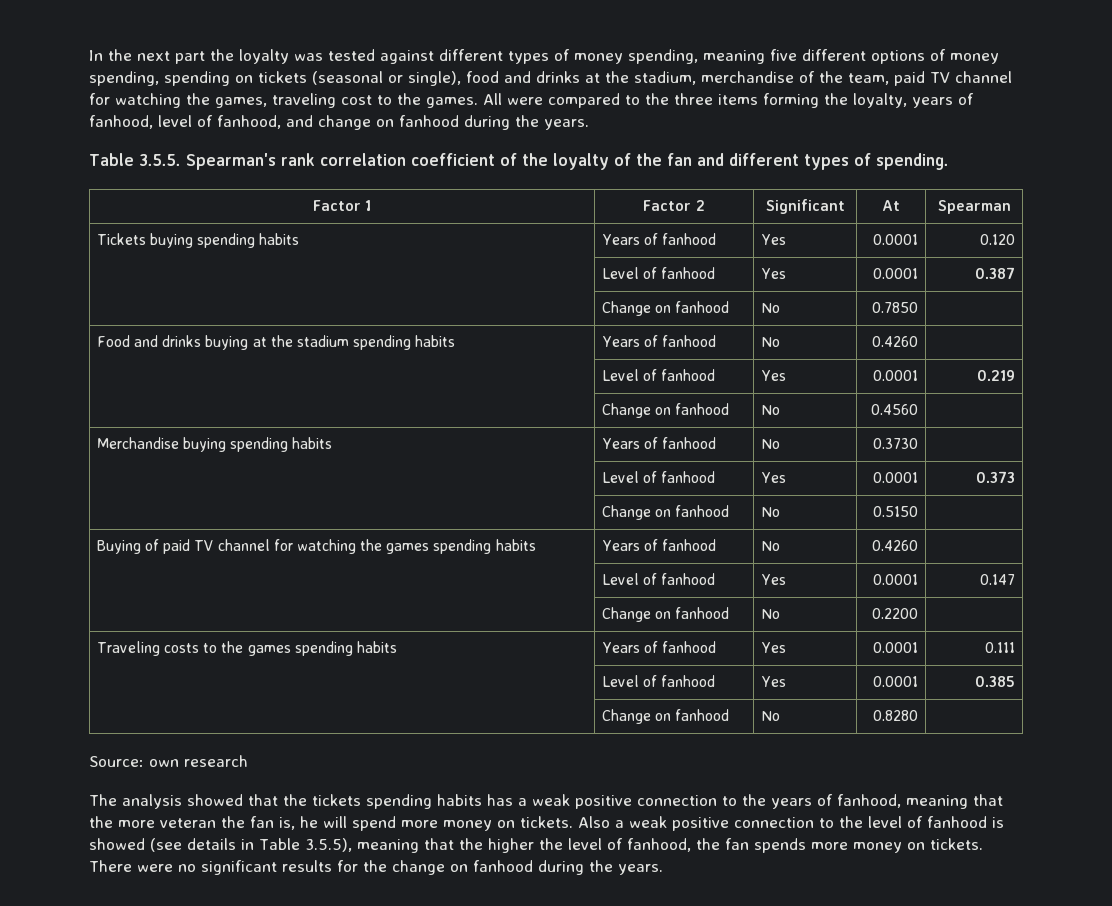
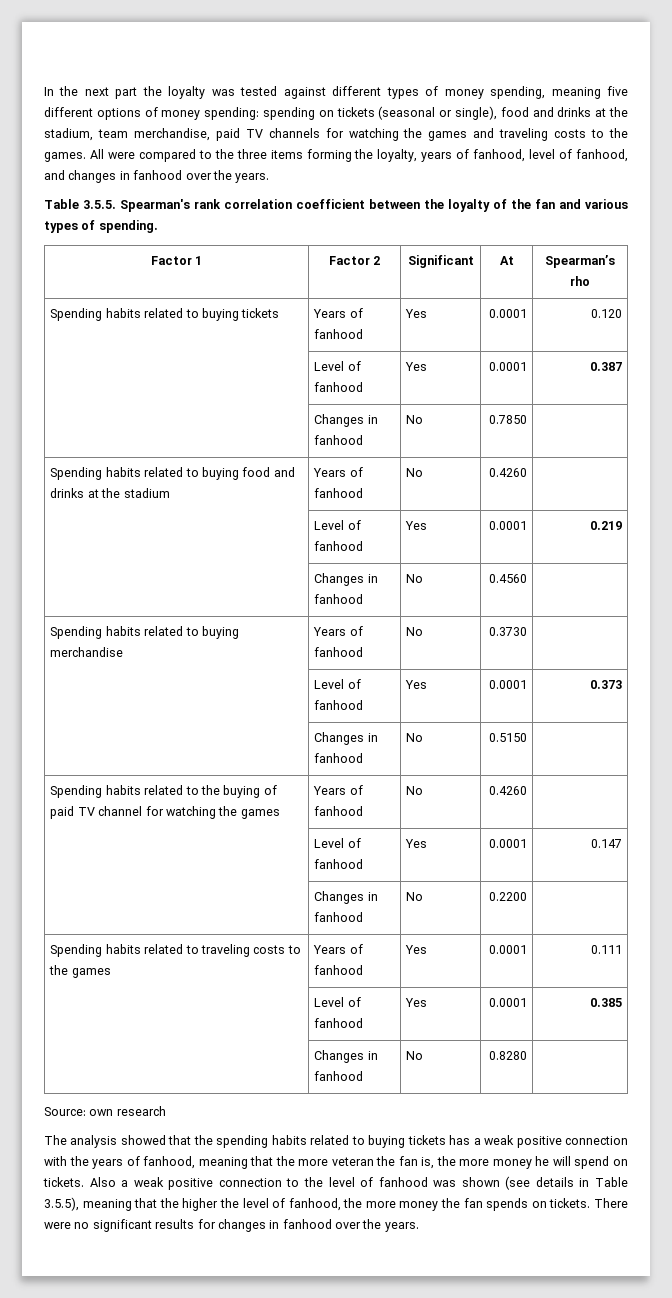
- In the next part the loyalty was tested against different types of money spending, meaning five different options of money spending, spending on tickets (seasonal or single), food and drinks at the stadium, merchandise of the team, paid TV channel for watching the games, traveling cost to the games.
+ In the next part the loyalty was tested against different types of money spending, meaning five different options of money spending: spending on tickets (seasonal or single), food and drinks at the stadium, team merchandise, paid TV channels for watching the games and traveling costs to the games.
- All were compared to the three items forming the loyalty, years of fanhood, level of fanhood, and change on fanhood during the years.
+ All were compared to the three items forming the loyalty, years of fanhood, level of fanhood, and changes in fanhood over the years.
- Table 3.5.5. Spearman's rank correlation coefficient of the loyalty of the fan and different types of spending.
+ Table 3.5.5. Spearman's rank correlation coefficient between the loyalty of the fan and various types of spending.
- Factor 1 | Factor 2 | Significant | At | Spearman
- Tickets buying spending habits | Years of fanhood | Yes | 0.0001 | 0.120
+ Factor 1 | Factor 2 | Significant | At | Spearman’s rho
+ Spending habits related to buying tickets | Years of fanhood | Yes | 0.0001 | 0.120
- | Change on fanhood | No | 0.7850 |
+ | Changes in fanhood | No | 0.7850 |
- Food and drinks buying at the stadium spending habits | Years of fanhood | No | 0.4260 |
+ Spending habits related to buying food and drinks at the stadium | Years of fanhood | No | 0.4260 |
- | Change on fanhood | No | 0.4560 |
+ | Changes in fanhood | No | 0.4560 |
- Merchandise buying spending habits | Years of fanhood | No | 0.3730 |
+ Spending habits related to buying merchandise | Years of fanhood | No | 0.3730 |
- | Change on fanhood | No | 0.5150 |
+ | Changes in fanhood | No | 0.5150 |
- Buying of paid TV channel for watching the games spending habits | Years of fanhood | No | 0.4260 |
+ Spending habits related to the buying of paid TV channel for watching the games | Years of fanhood | No | 0.4260 |
- | Change on fanhood | No | 0.2200 |
+ | Changes in fanhood | No | 0.2200 |
- Traveling costs to the games spending habits | Years of fanhood | Yes | 0.0001 | 0.111
+ Spending habits related to traveling costs to the games | Years of fanhood | Yes | 0.0001 | 0.111
- | Change on fanhood | No | 0.8280 |
+ | Changes in fanhood | No | 0.8280 |
- The analysis showed that the tickets spending habits has a weak positive connection to the years of fanhood, meaning that the more veteran the fan is, he will spend more money on tickets.
+ The analysis showed that the spending habits related to buying tickets has a weak positive connection with the years of fanhood, meaning that the more veteran the fan is, the more money he will spend on tickets.
- Also a weak positive connection to the level of fanhood is showed (see details in Table 3.5.5), meaning that the higher the level of fanhood, the fan spends more money on tickets.
+ Also a weak positive connection to the level of fanhood was shown (see details in Table 3.5.5), meaning that the higher the level of fanhood, the more money the fan spends on tickets.
- There were no significant results for the change on fanhood during the years.
+ There were no significant results for changes in fanhood over the years.

